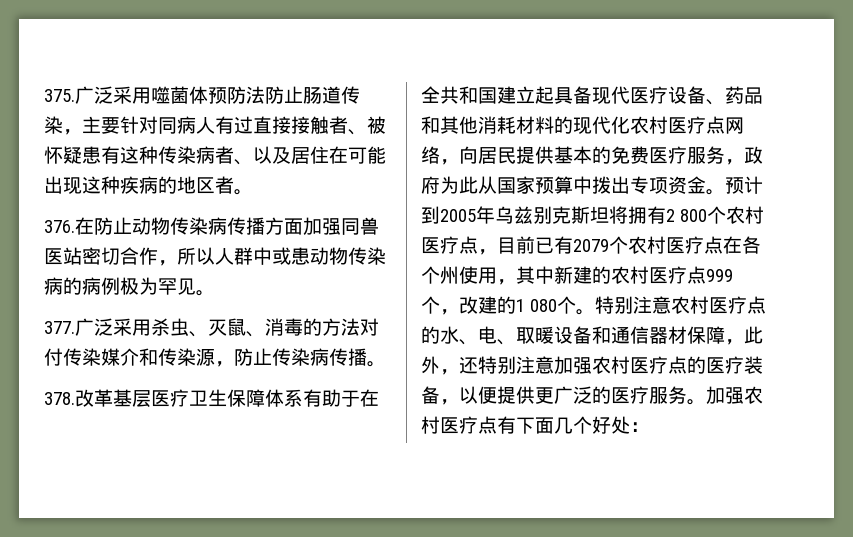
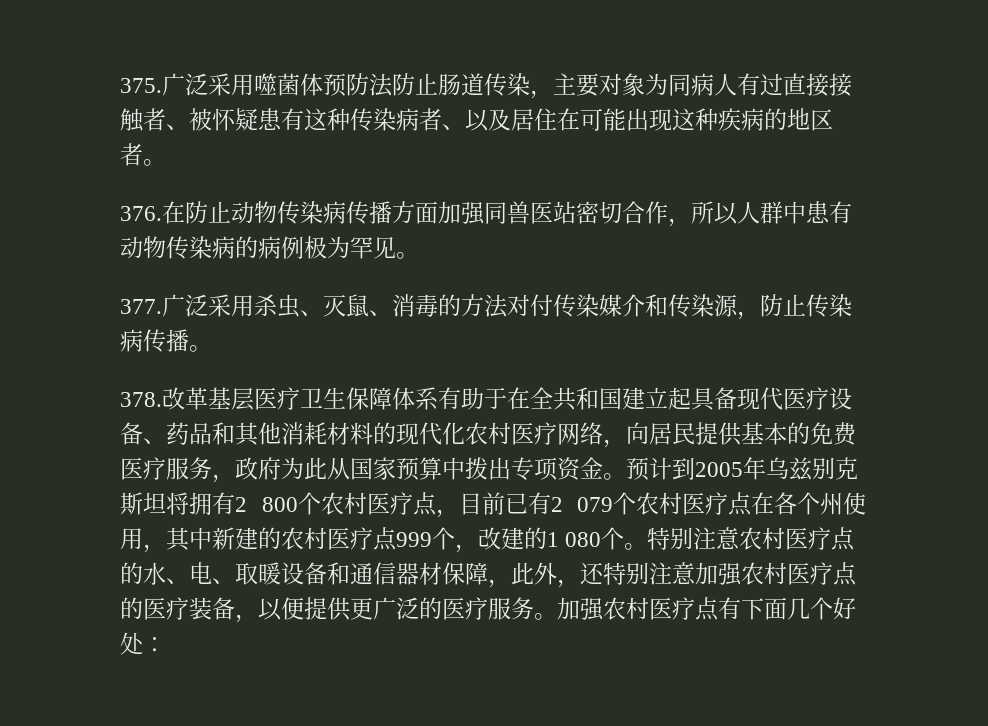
- 375.广泛采用噬菌体预防法防止肠道传染，主要针对同病人有过直接接触者、被怀疑患有这种传染病者、以及居住在可能出现这种疾病的地区者。
+ 375.广泛采用噬菌体预防法防止肠道传染，主要对象为同病人有过直接接触者、被怀疑患有这种传染病者、以及居住在可能出现这种疾病的地区者。
- 376.在防止动物传染病传播方面加强同兽医站密切合作，所以人群中或患动物传染病的病例极为罕见。
+ 376.在防止动物传染病传播方面加强同兽医站密切合作，所以人群中患有动物传染病的病例极为罕见。
- 378.改革基层医疗卫生保障体系有助于在全共和国建立起具备现代医疗设备、药品和其他消耗材料的现代化农村医疗点网络，向居民提供基本的免费医疗服务，政府为此从国家预算中拨出专项资金。
+ 378.改革基层医疗卫生保障体系有助于在全共和国建立起具备现代医疗设备、药品和其他消耗材料的现代化农村医疗网络，向居民提供基本的免费医疗服务，政府为此从国家预算中拨出专项资金。
- 预计到2005年乌兹别克斯坦将拥有2 800个农村医疗点，目前已有2079个农村医疗点在各个州使用，其中新建的农村医疗点999个，改建的1 080个。
+ 预计到2005年乌兹别克斯坦将拥有2 800个农村医疗点，目前已有2 079个农村医疗点在各个州使用，其中新建的农村医疗点999个，改建的1 080个。

